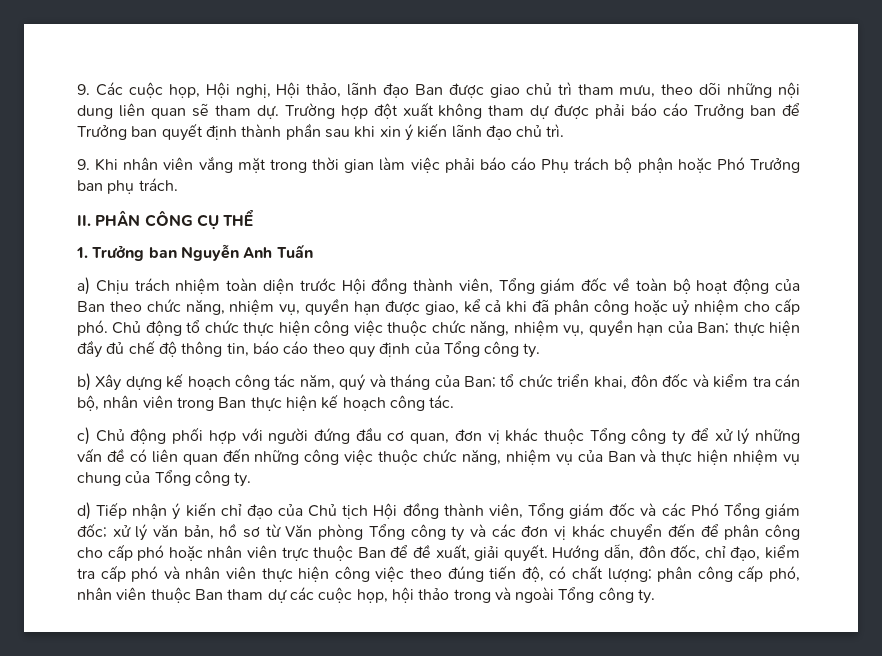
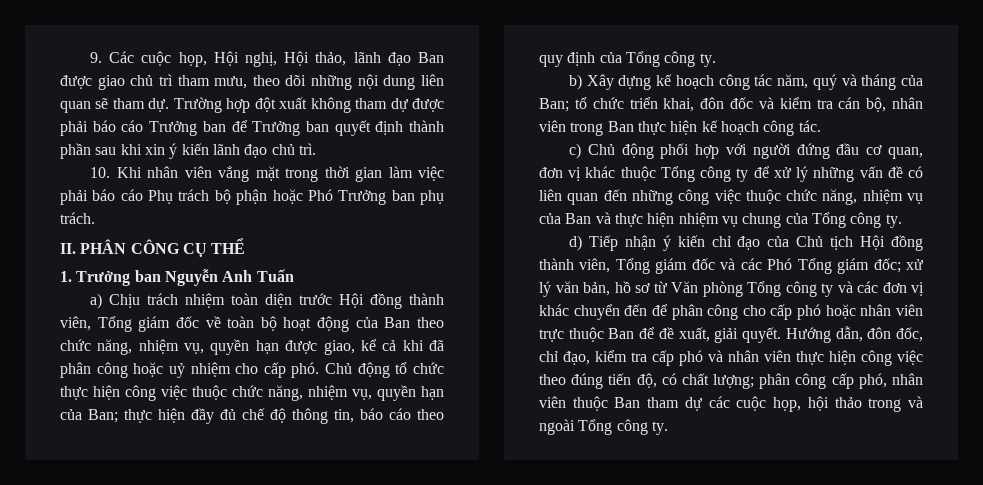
- 9. Khi nhân viên vắng mặt trong thời gian làm việc phải báo cáo Phụ trách bộ phận hoặc Phó Trưởng ban phụ trách.
+ 10. Khi nhân viên vắng mặt trong thời gian làm việc phải báo cáo Phụ trách bộ phận hoặc Phó Trưởng ban phụ trách.

